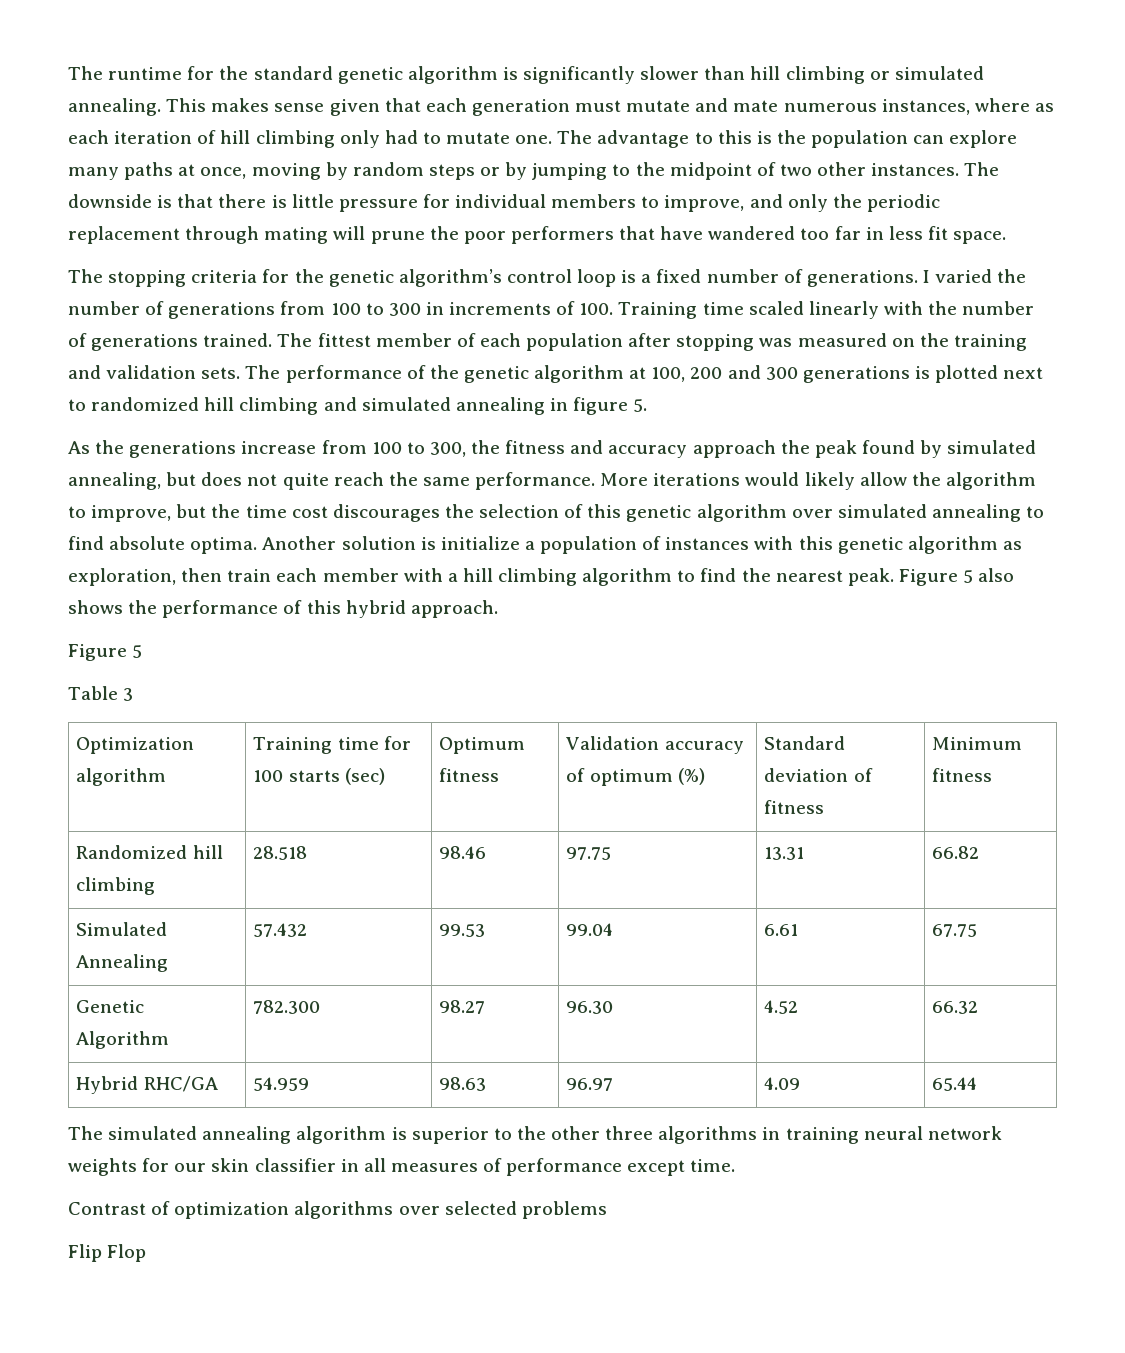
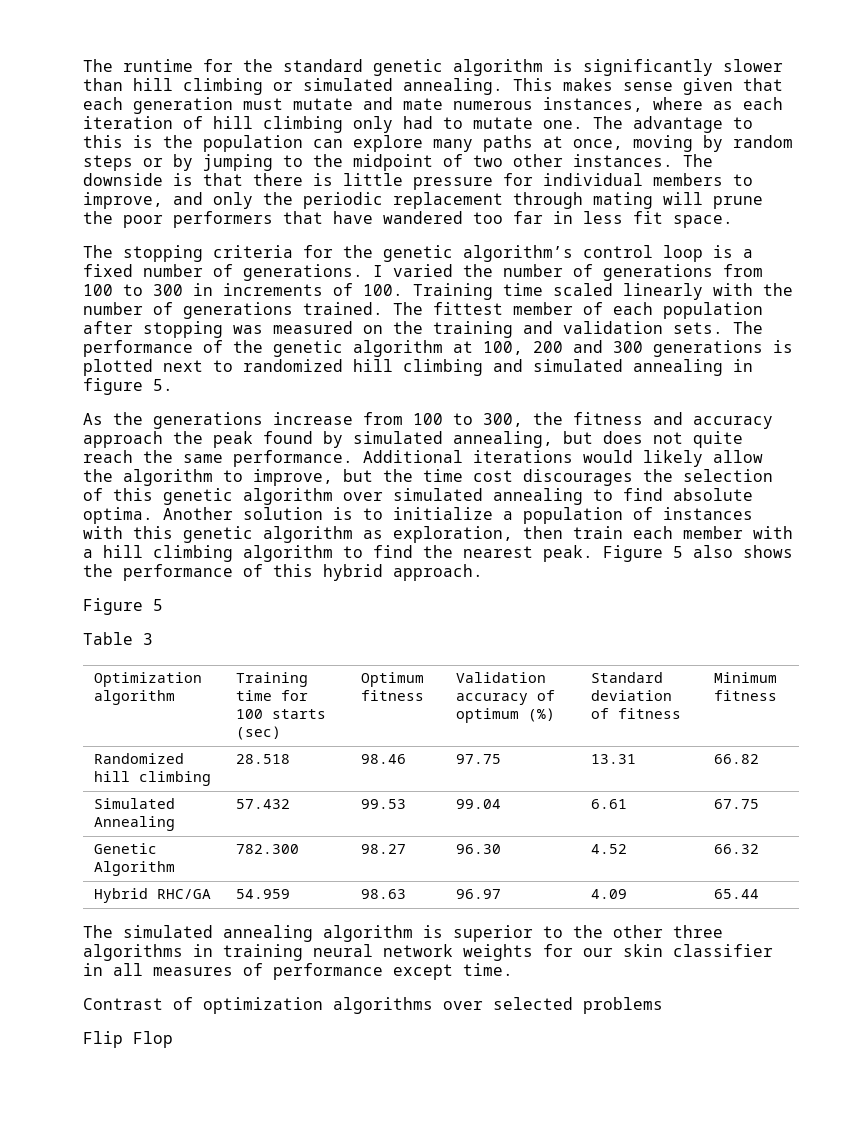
- More iterations would likely allow the algorithm to improve, but the time cost discourages the selection of this genetic algorithm over simulated annealing to find absolute optima.
+ Additional iterations would likely allow the algorithm to improve, but the time cost discourages the selection of this genetic algorithm over simulated annealing to find absolute optima.
- Another solution is initialize a population of instances with this genetic algorithm as exploration, then train each member with a hill climbing algorithm to find the nearest peak.
+ Another solution is to initialize a population of instances with this genetic algorithm as exploration, then train each member with a hill climbing algorithm to find the nearest peak.

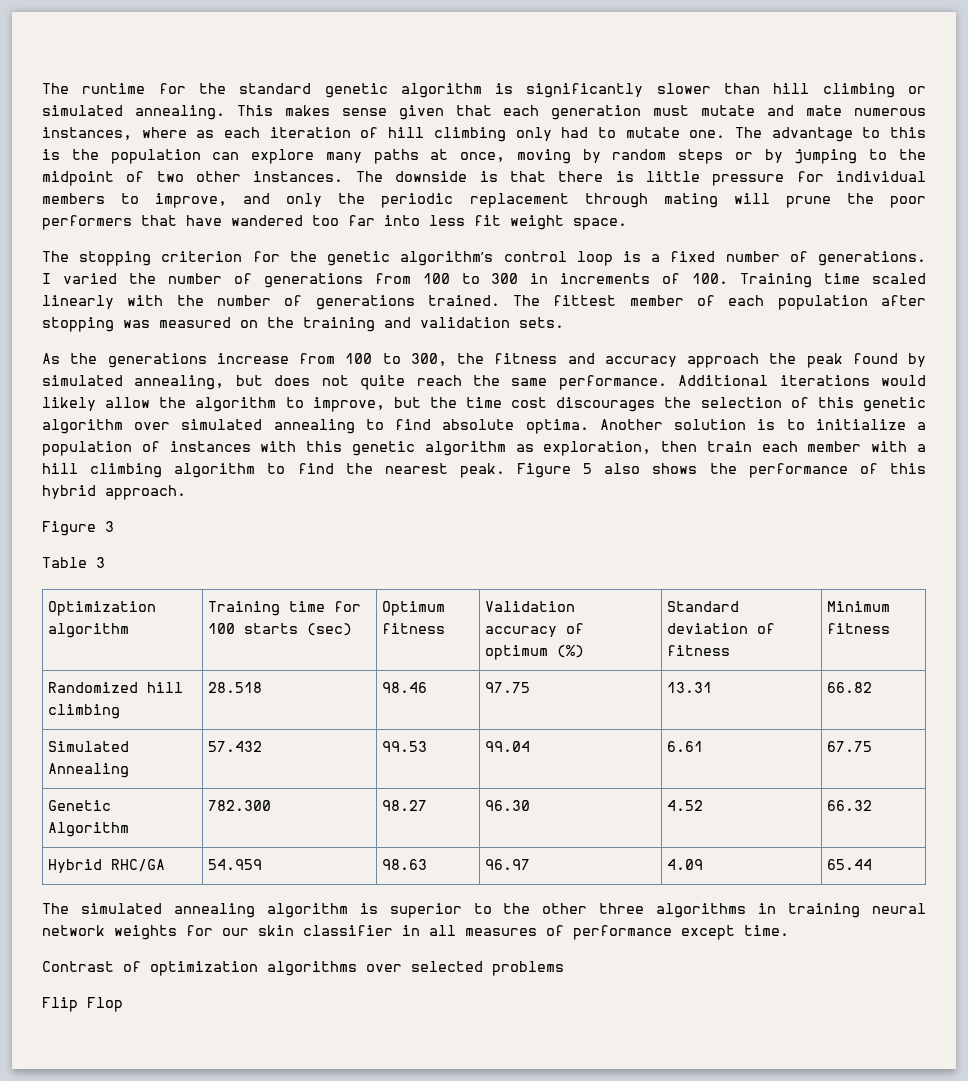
- The downside is that there is little pressure for individual members to improve, and only the periodic replacement through mating will prune the poor performers that have wandered too far in less fit space.
+ The downside is that there is little pressure for individual members to improve, and only the periodic replacement through mating will prune the poor performers that have wandered too far into less fit weight space.
- The stopping criteria for the genetic algorithm’s control loop is a fixed number of generations.
+ The stopping criterion for the genetic algorithm’s control loop is a fixed number of generations.
- The performance of the genetic algorithm at 100, 200 and 300 generations is plotted next to randomized hill climbing and simulated annealing in figure 5.
  Figure 5 also shows the performance of this hybrid approach.
- Figure 5
+ Figure 3

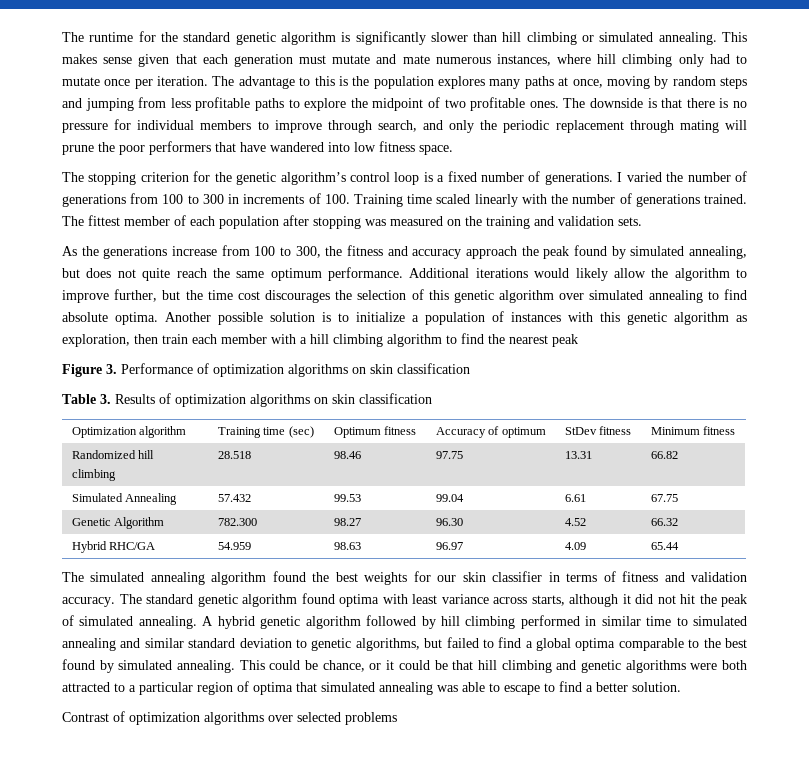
- This makes sense given that each generation must mutate and mate numerous instances, where as each iteration of hill climbing only had to mutate one.
+ This makes sense given that each generation must mutate and mate numerous instances, where hill climbing only had to mutate once per iteration.
- The advantage to this is the population can explore many paths at once, moving by random steps or by jumping to the midpoint of two other instances.
+ The advantage to this is the population explores many paths at once, moving by random steps and jumping from less profitable paths to explore the midpoint of two profitable ones.
- The downside is that there is little pressure for individual members to improve, and only the periodic replacement through mating will prune the poor performers that have wandered too far into less fit weight space.
+ The downside is that there is no pressure for individual members to improve through search, and only the periodic replacement through mating will prune the poor performers that have wandered into low fitness space.
- As the generations increase from 100 to 300, the fitness and accuracy approach the peak found by simulated annealing, but does not quite reach the same performance.
+ As the generations increase from 100 to 300, the fitness and accuracy approach the peak found by simulated annealing, but does not quite reach the same optimum performance.
- Additional iterations would likely allow the algorithm to improve, but the time cost discourages the selection of this genetic algorithm over simulated annealing to find absolute optima.
+ Additional iterations would likely allow the algorithm to improve further, but the time cost discourages the selection of this genetic algorithm over simulated annealing to find absolute optima.
- Another solution is to initialize a population of instances with this genetic algorithm as exploration, then train each member with a hill climbing algorithm to find the nearest peak. Figure 5 also shows the performance of this hybrid approach.
- Figure 3
- Table 3
+ Another possible solution is to initialize a population of instances with this genetic algorithm as exploration, then train each member with a hill climbing algorithm to find the nearest peak
+ Figure 3. Performance of optimization algorithms on skin classification
+ Table 3. Results of optimization algorithms on skin classification
- Optimization algorithm | Training time for 100 starts (sec) | Optimum fitness | Validation accuracy of optimum (%) | Standard deviation of fitness | Minimum fitness
+ Optimization algorithm | Training time (sec) | Optimum fitness | Accuracy of optimum | StDev fitness | Minimum fitness
- The simulated annealing algorithm is superior to the other three algorithms in training neural network weights for our skin classifier in all measures of performance except time.
+ The simulated annealing algorithm found the best weights for our skin classifier in terms of fitness and validation accuracy. The standard genetic algorithm found optima with least variance across starts, although it did not hit the peak of simulated annealing. A hybrid genetic algorithm followed by hill climbing performed in similar time to simulated annealing and similar standard deviation to genetic algorithms, but failed to find a global optima comparable to the best found by simulated annealing. This could be chance, or it could be that hill climbing and genetic algorithms were both attracted to a particular region of optima that simulated annealing was able to escape to find a better solution.
- Flip Flop

